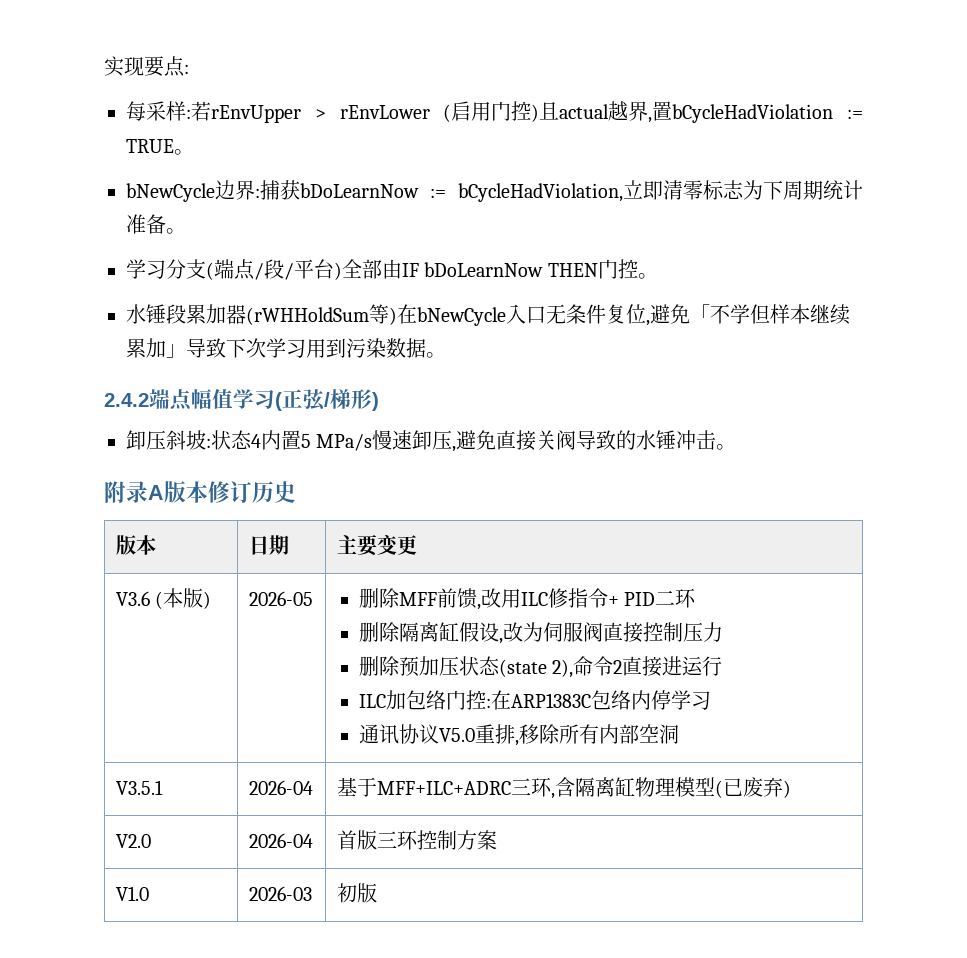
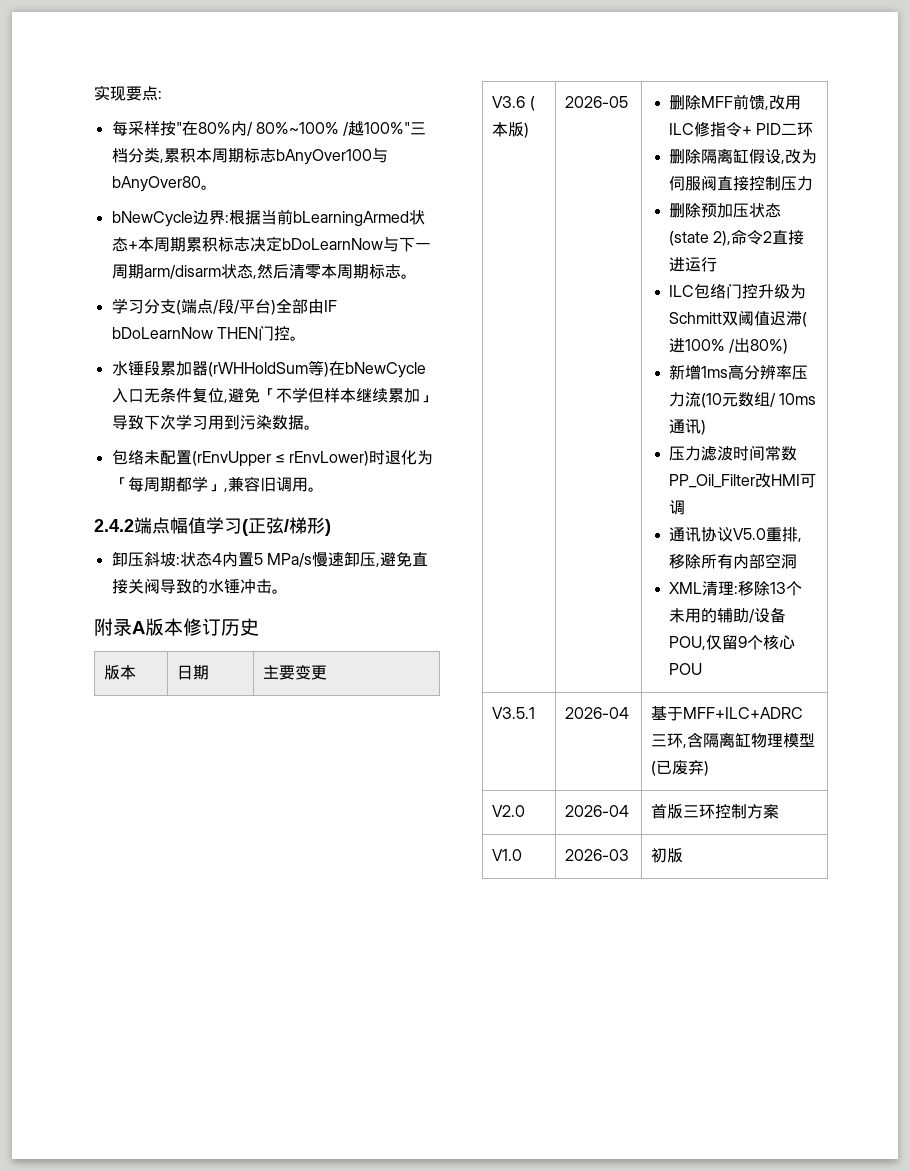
- 每采样:若rEnvUpper > rEnvLower (启用门控)且actual越界,置bCycleHadViolation := TRUE。
- bNewCycle边界:捕获bDoLearnNow := bCycleHadViolation,立即清零标志为下周期统计准备。
+ 每采样按"在80%内/ 80%~100% /越100%"三档分类,累积本周期标志bAnyOver100与bAnyOver80。
+ bNewCycle边界:根据当前bLearningArmed状态+本周期累积标志决定bDoLearnNow与下一周期arm/disarm状态,然后清零本周期标志。
+ 包络未配置(rEnvUpper ≤ rEnvLower)时退化为「每周期都学」,兼容旧调用。
- ILC加包络门控:在ARP1383C包络内停学习
+ ILC包络门控升级为Schmitt双阈值迟滞(进100% /出80%)
+ 新增1ms高分辨率压力流(10元数组/ 10ms通讯)
+ 压力滤波时间常数PP_Oil_Filter改HMI可调
+ XML清理:移除13个未用的辅助/设备POU,仅留9个核心POU

